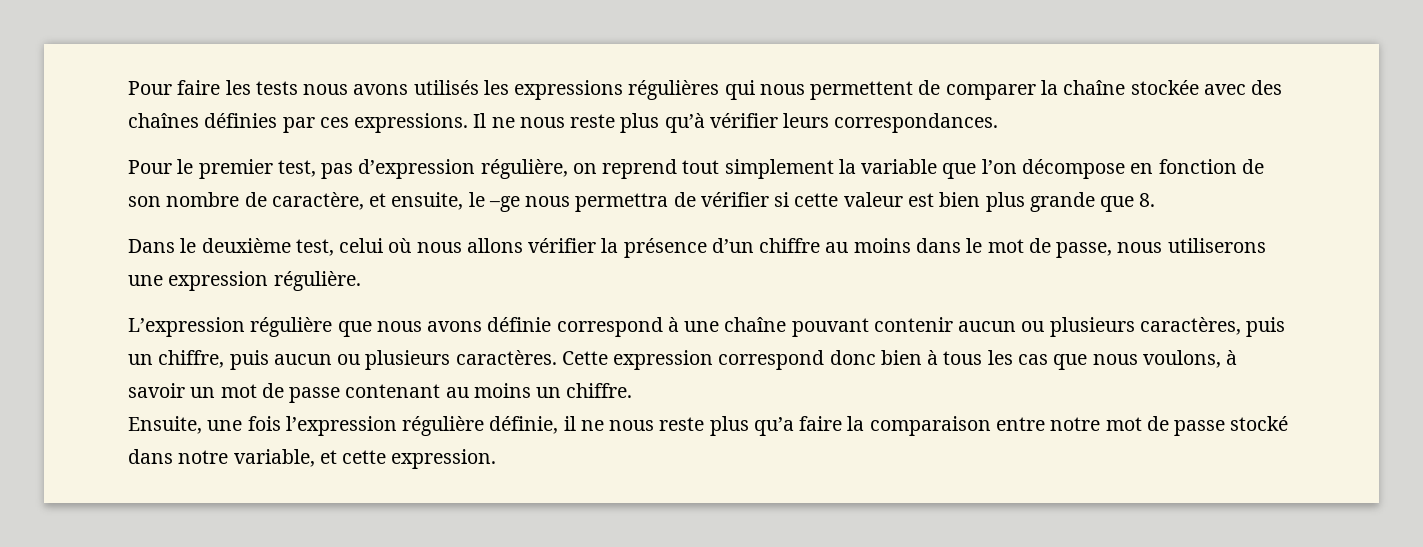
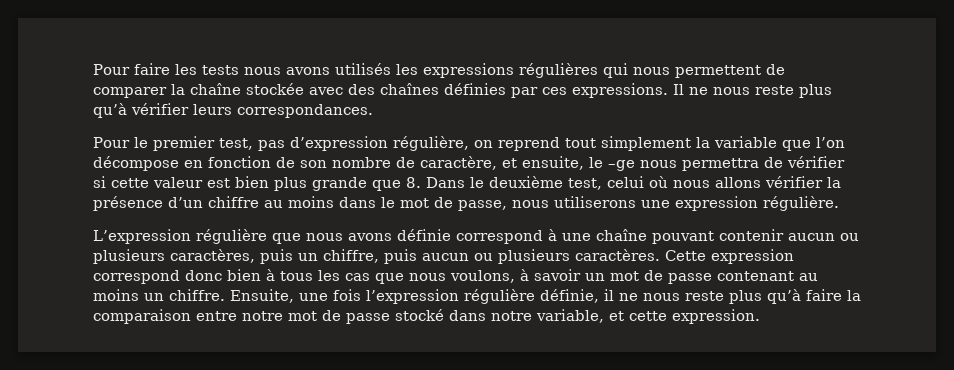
- Pour le premier test, pas d’expression régulière, on reprend tout simplement la variable que l’on décompose en fonction de son nombre de caractère, et ensuite, le –ge nous permettra de vérifier si cette valeur est bien plus grande que 8.
- Dans le deuxième test, celui où nous allons vérifier la présence d’un chiffre au moins dans le mot de passe, nous utiliserons une expression régulière.
+ Pour le premier test, pas d’expression régulière, on reprend tout simplement la variable que l’on décompose en fonction de son nombre de caractère, et ensuite, le –ge nous permettra de vérifier si cette valeur est bien plus grande que 8. Dans le deuxième test, celui où nous allons vérifier la présence d’un chiffre au moins dans le mot de passe, nous utiliserons une expression régulière.
- Cette expression correspond donc bien à tous les cas que nous voulons, à savoir un mot de passe contenant au moins un chiffre.
- Ensuite, une fois l’expression régulière définie, il ne nous reste plus qu’a faire la comparaison entre notre mot de passe stocké dans notre variable, et cette expression.
+ Cette expression correspond donc bien à tous les cas que nous voulons, à savoir un mot de passe contenant au moins un chiffre. Ensuite, une fois l’expression régulière définie, il ne nous reste plus qu’à faire la comparaison entre notre mot de passe stocké dans notre variable, et cette expression.

